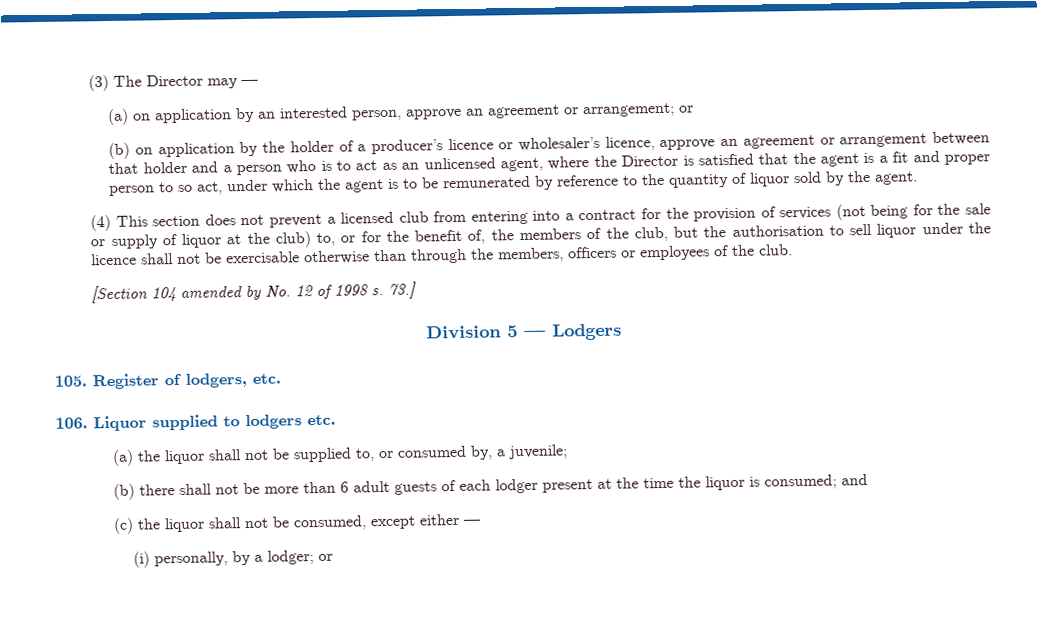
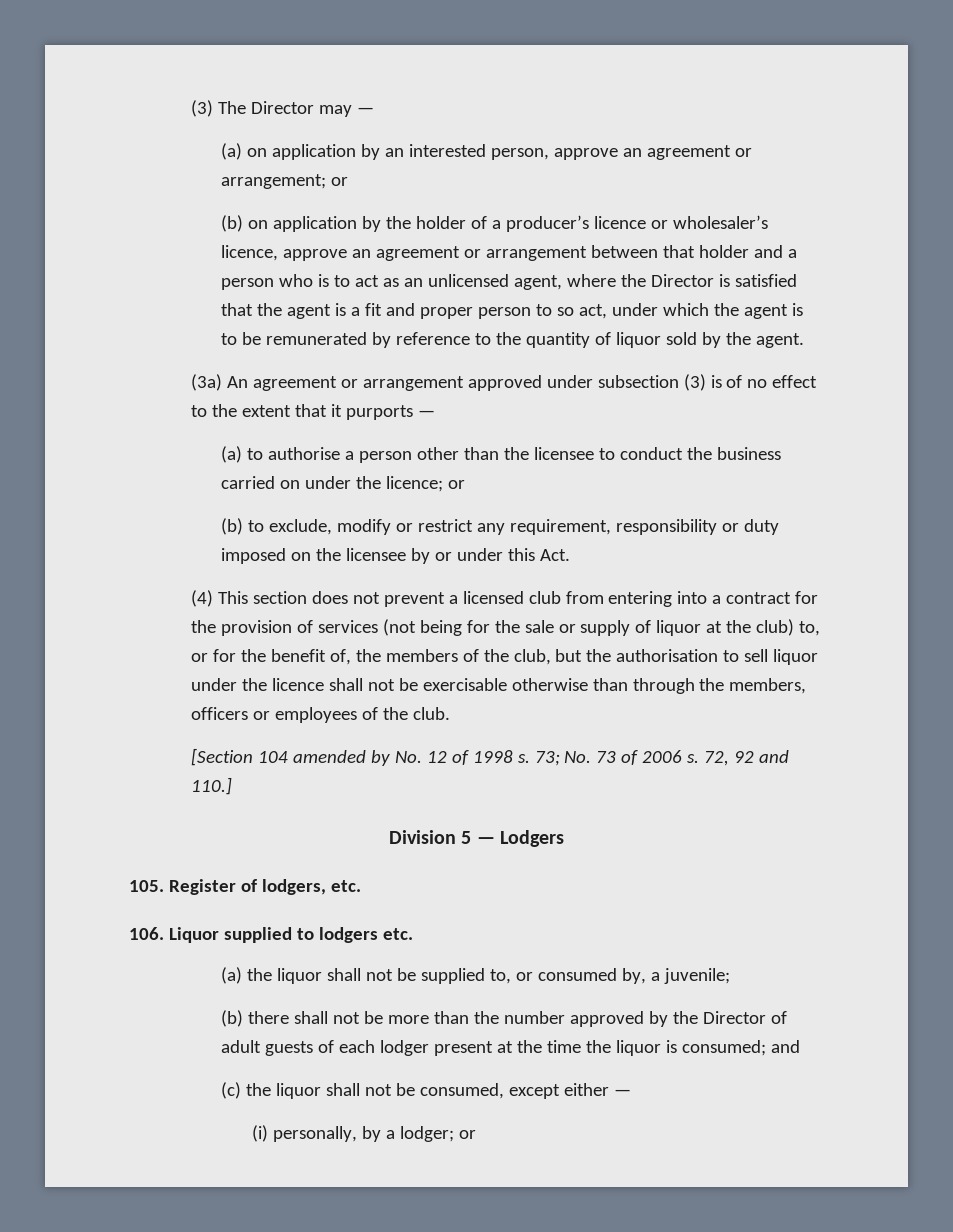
+ (3a) An agreement or arrangement approved under subsection (3) is of no effect to the extent that it purports —
+ (a) to authorise a person other than the licensee to conduct the business carried on under the licence; or
+ (b) to exclude, modify or restrict any requirement, responsibility or duty imposed on the licensee by or under this Act.
- 73.]
+ 73; No. 73 of 2006 s. 72, 92 and 110.]
- (b) there shall not be more than 6 adult guests of each lodger present at the time the liquor is consumed; and
+ (b) there shall not be more than the number approved by the Director of adult guests of each lodger present at the time the liquor is consumed; and

